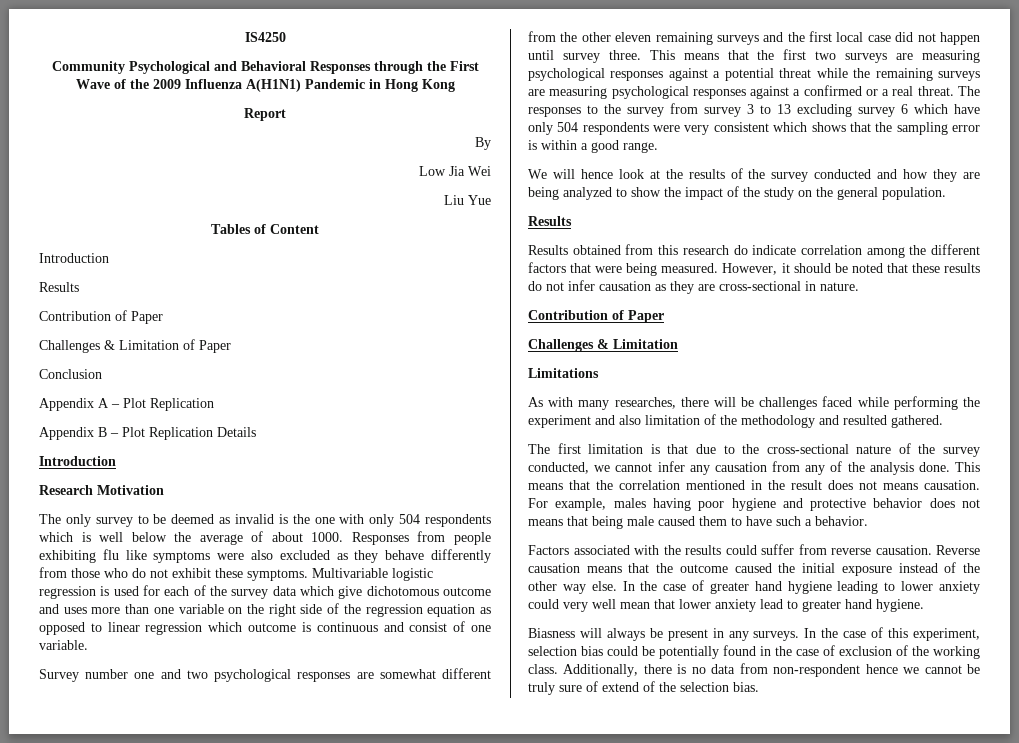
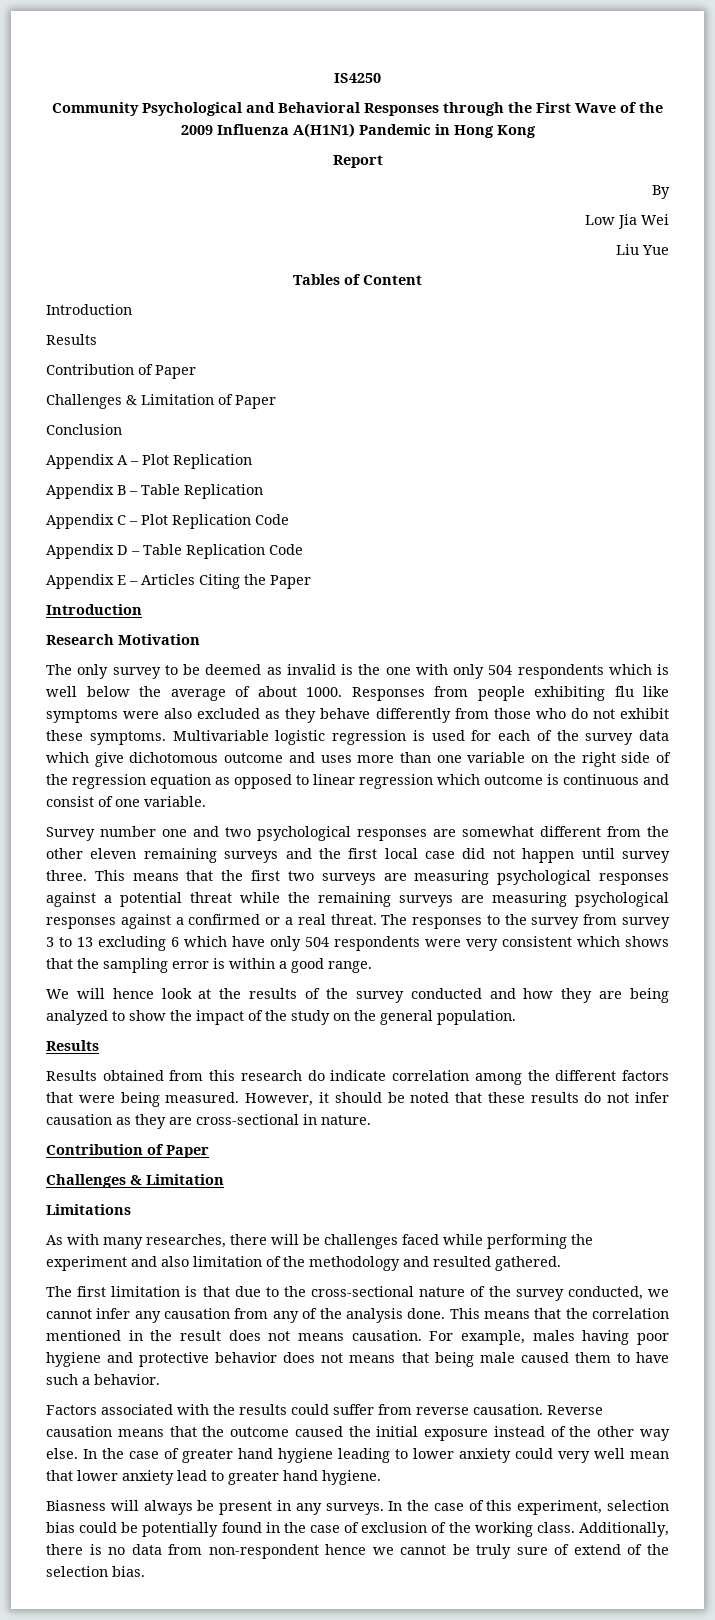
- Appendix B – Plot Replication Details
+ Appendix B – Table Replication
+ Appendix C – Plot Replication Code
+ Appendix D – Table Replication Code
+ Appendix E – Articles Citing the Paper
- The responses to the survey from survey 3 to 13 excluding survey 6 which have only 504 respondents were very consistent which shows that the sampling error is within a good range.
+ The responses to the survey from survey 3 to 13 excluding 6 which have only 504 respondents were very consistent which shows that the sampling error is within a good range.

